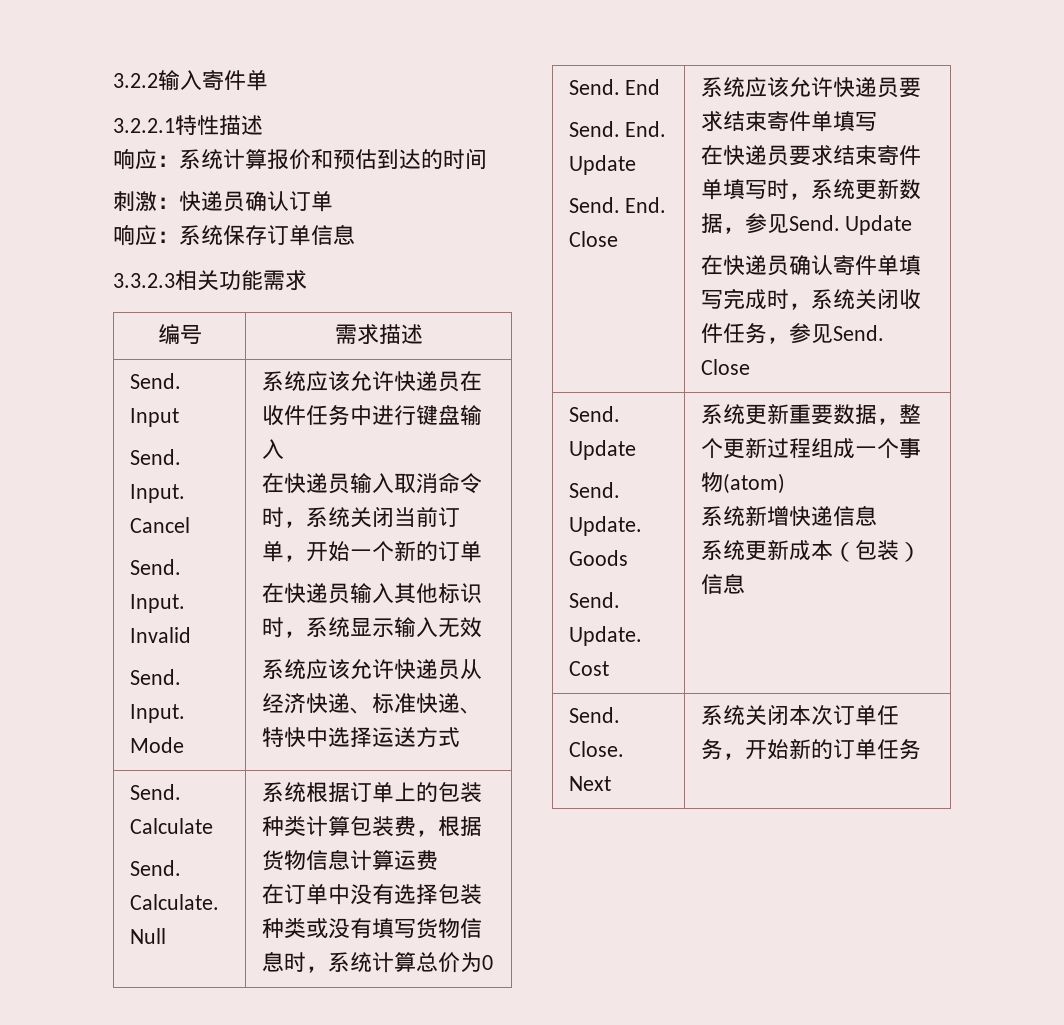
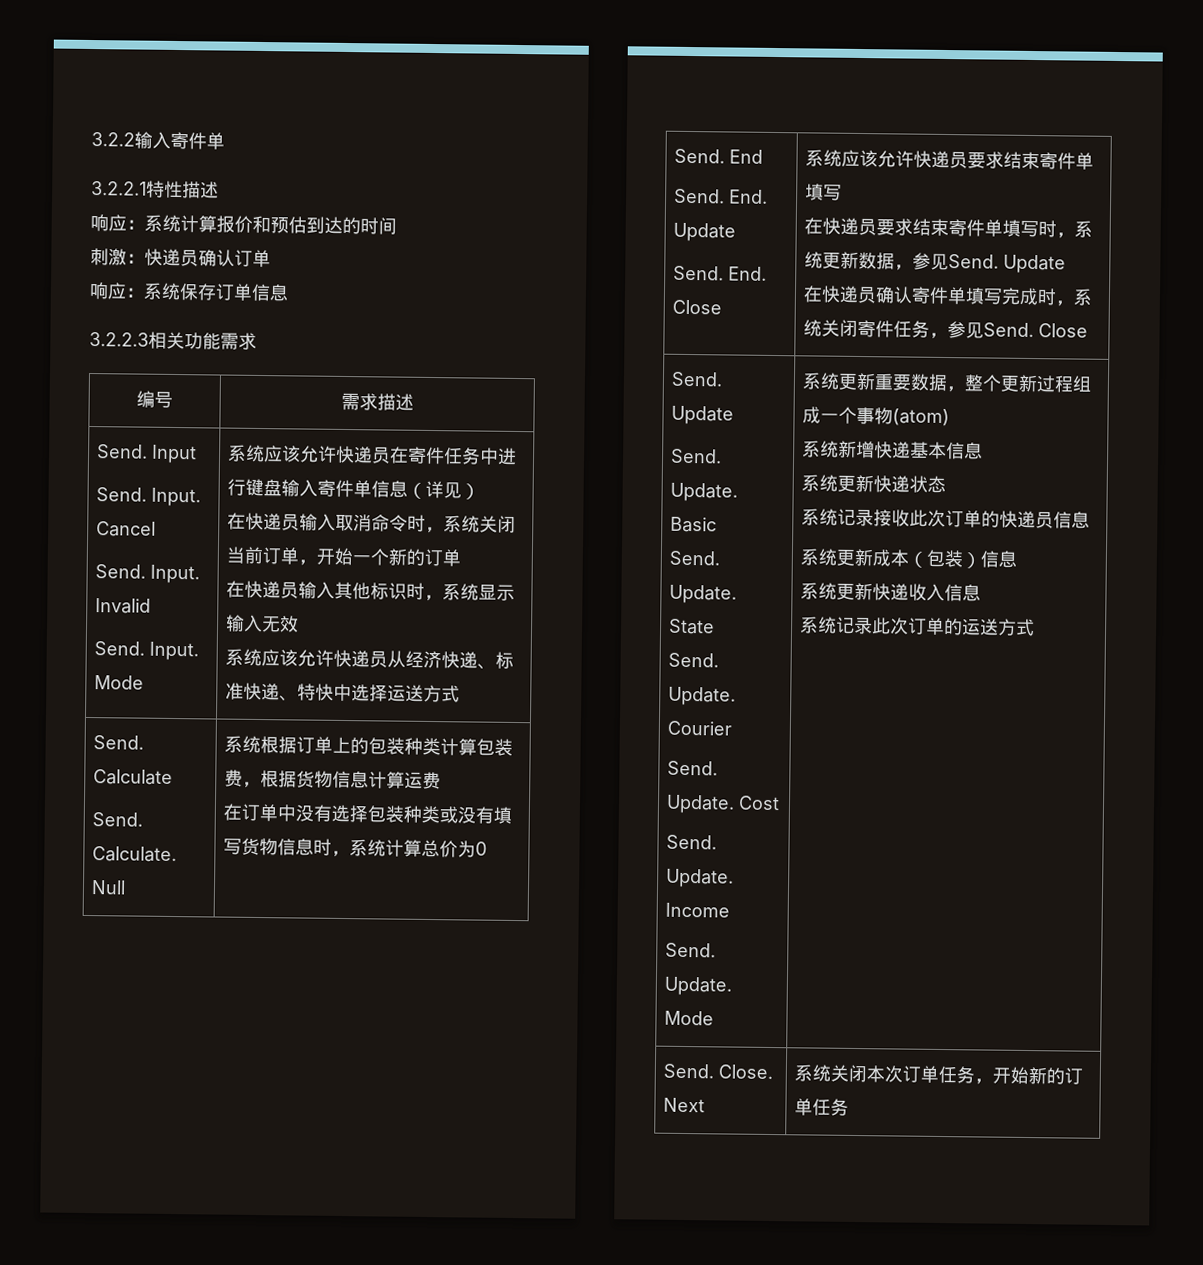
- 3.3.2.3相关功能需求
+ 3.2.2.3相关功能需求
- 系统应该允许快递员在收件任务中进行键盘输入
+ 系统应该允许快递员在寄件任务中进行键盘输入寄件单信息（详见）
- 在快递员确认寄件单填写完成时，系统关闭收件任务，参见Send.
+ 在快递员确认寄件单填写完成时，系统关闭寄件任务，参见Send.
- Goods
+ Basic
+ Send. Update. State
+ Send. Update. Courier
  Send. Update. Cost
+ Send. Update. Income
+ Send. Update. Mode
- 系统新增快递信息
+ 系统新增快递基本信息
+ 系统更新快递状态
+ 系统记录接收此次订单的快递员信息
+ 系统更新快递收入信息
+ 系统记录此次订单的运送方式

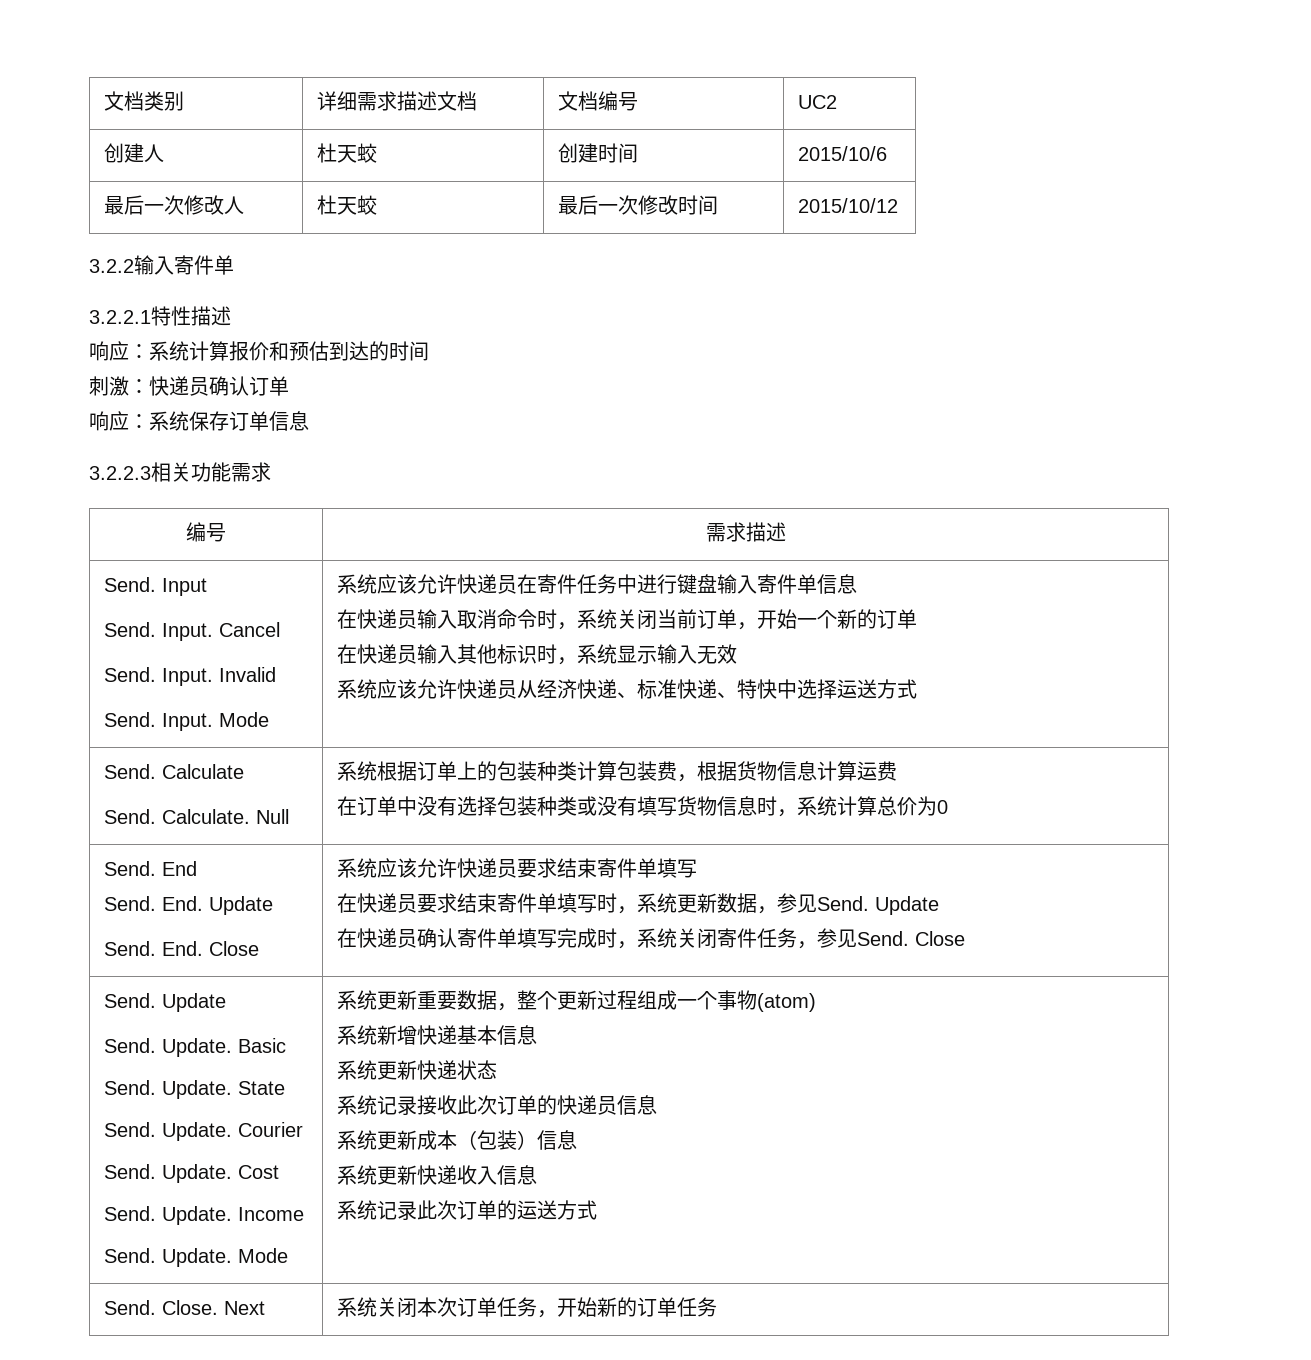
+ 文档类别 | 详细需求描述文档 | 文档编号 | UC2
+ 创建人 | 杜天蛟 | 创建时间 | 2015/10/6
+ 最后一次修改人 | 杜天蛟 | 最后一次修改时间 | 2015/10/12
- 系统应该允许快递员在寄件任务中进行键盘输入寄件单信息（详见）
+ 系统应该允许快递员在寄件任务中进行键盘输入寄件单信息

